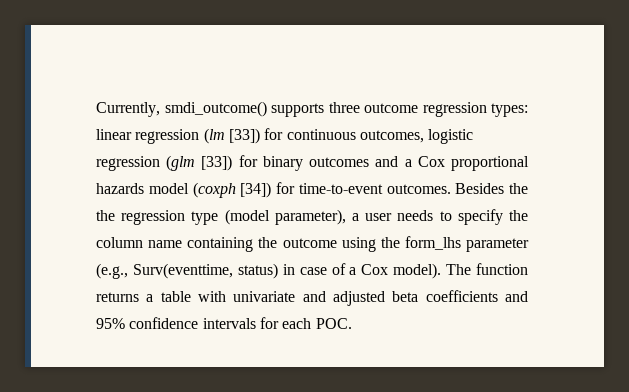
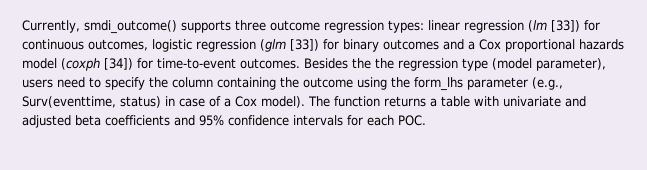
- Besides the the regression type (model parameter), a user needs to specify the column name containing the outcome using the form_lhs parameter (e.g., Surv(eventtime, status) in case of a Cox model).
+ Besides the the regression type (model parameter), users need to specify the column containing the outcome using the form_lhs parameter (e.g., Surv(eventtime, status) in case of a Cox model).

